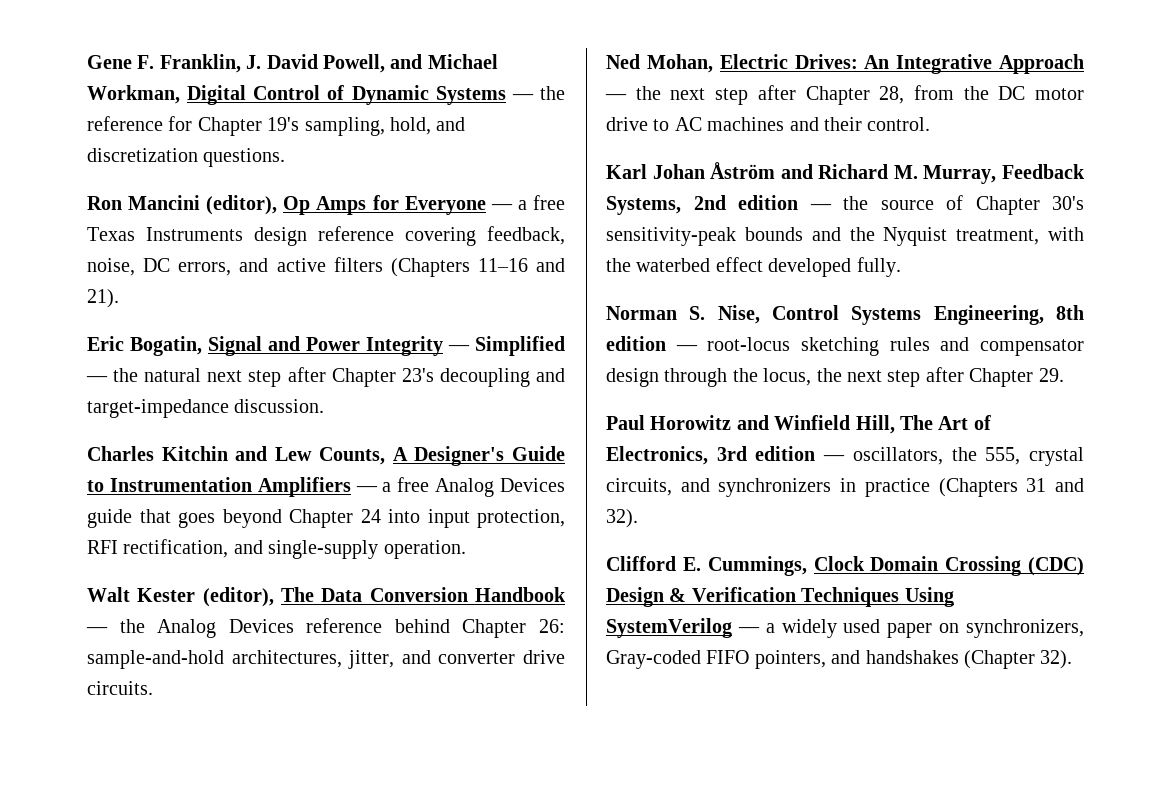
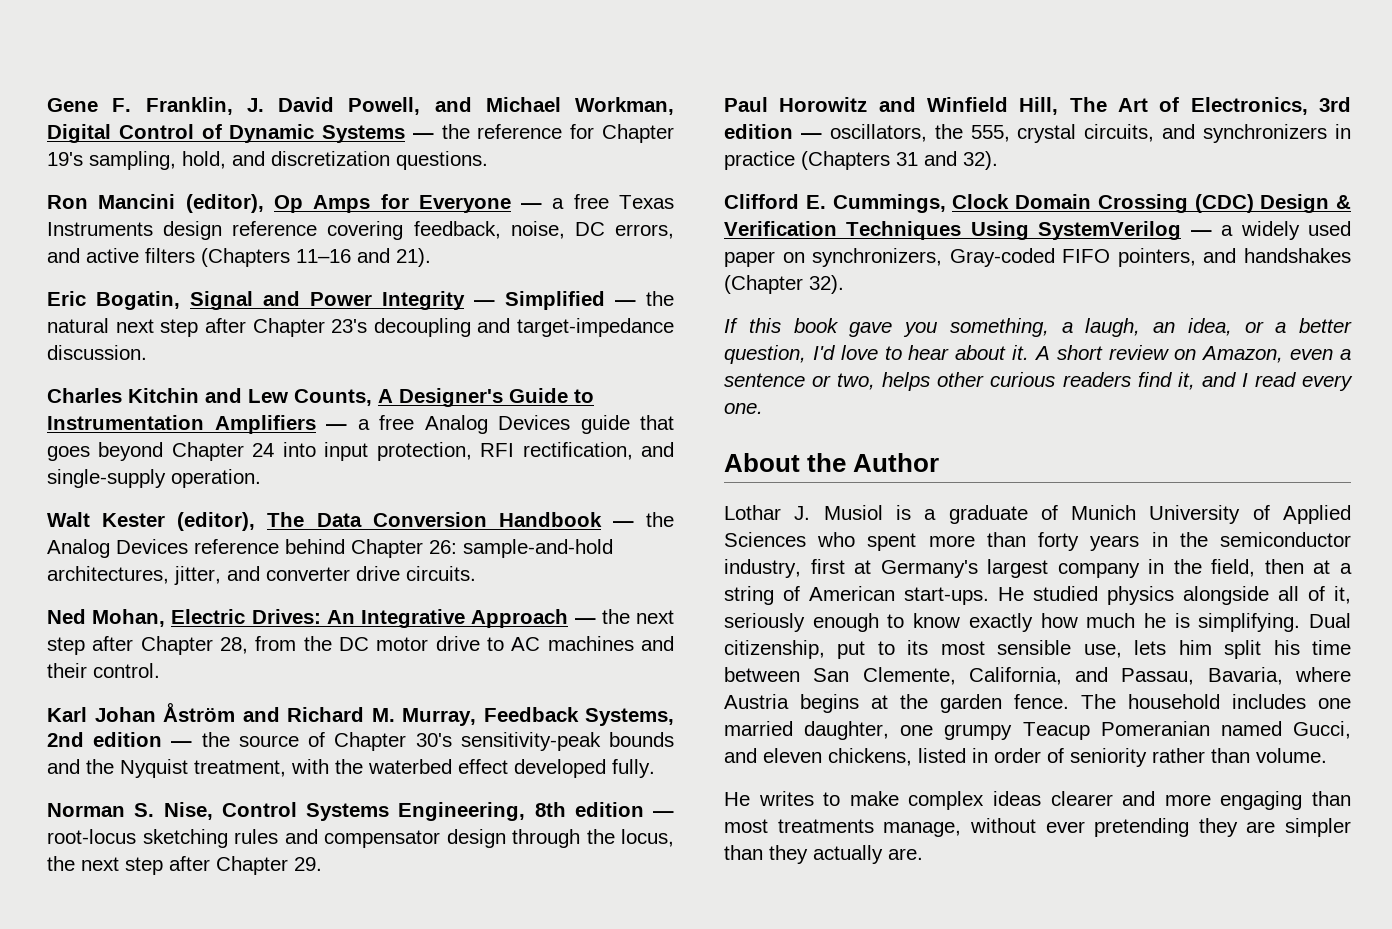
+ If this book gave you something, a laugh, an idea, or a better question, I'd love to hear about it. A short review on Amazon, even a sentence or two, helps other curious readers find it, and I read every one.
+ About the Author
+ Lothar J. Musiol is a graduate of Munich University of Applied Sciences who spent more than forty years in the semiconductor industry, first at Germany's largest company in the field, then at a string of American start-ups. He studied physics alongside all of it, seriously enough to know exactly how much he is simplifying. Dual citizenship, put to its most sensible use, lets him split his time between San Clemente, California, and Passau, Bavaria, where Austria begins at the garden fence. The household includes one married daughter, one grumpy Teacup Pomeranian named Gucci, and eleven chickens, listed in order of seniority rather than volume.
+ He writes to make complex ideas clearer and more engaging than most treatments manage, without ever pretending they are simpler than they actually are.

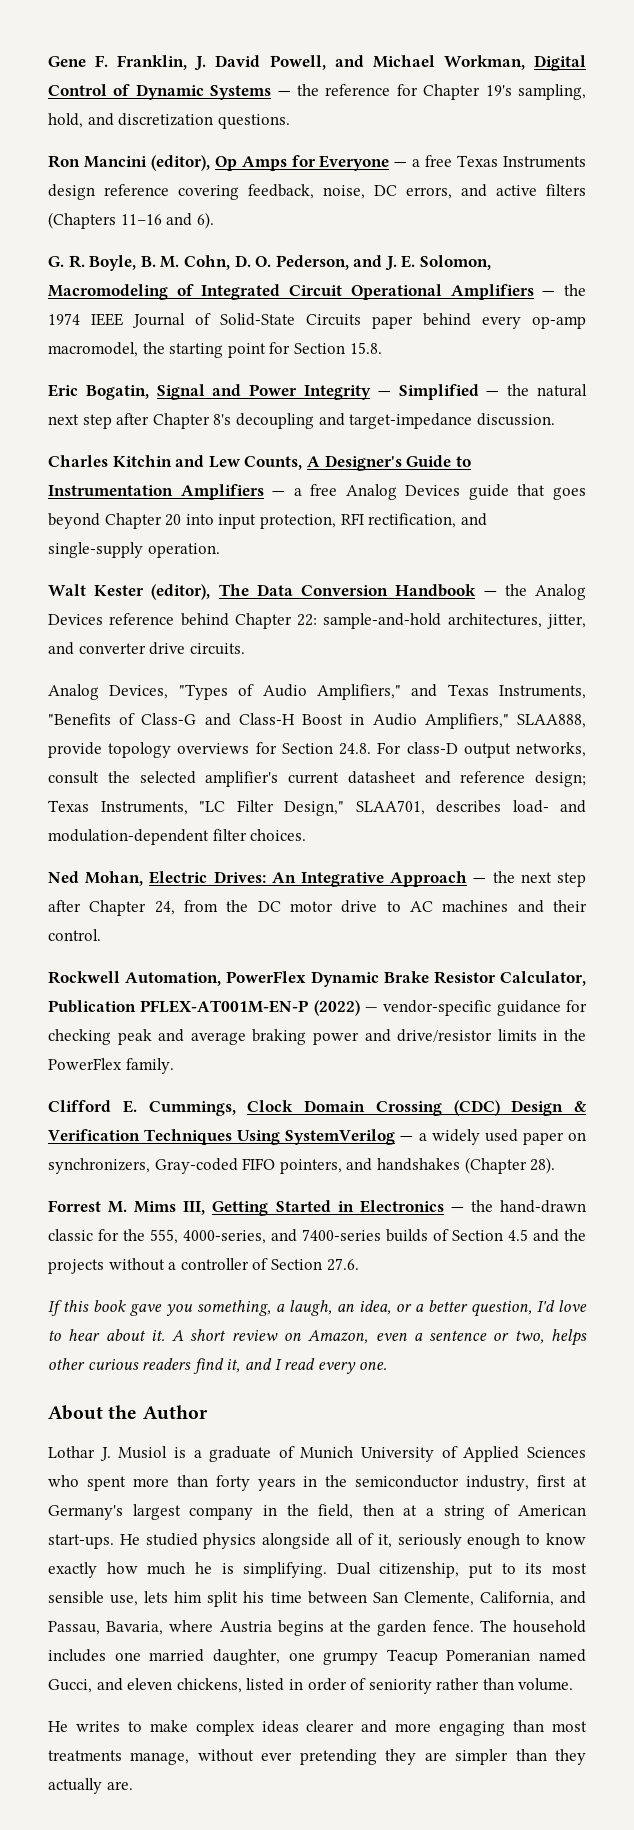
- Ron Mancini (editor), Op Amps for Everyone — a free Texas Instruments design reference covering feedback, noise, DC errors, and active filters (Chapters 11–16 and 21).
+ Ron Mancini (editor), Op Amps for Everyone — a free Texas Instruments design reference covering feedback, noise, DC errors, and active filters (Chapters 11–16 and 6).
+ G. R. Boyle, B. M. Cohn, D. O. Pederson, and J. E. Solomon, Macromodeling of Integrated Circuit Operational Amplifiers — the 1974 IEEE Journal of Solid-State Circuits paper behind every op-amp macromodel, the starting point for Section 15.8.
- Eric Bogatin, Signal and Power Integrity — Simplified — the natural next step after Chapter 23's decoupling and target-impedance discussion.
+ Eric Bogatin, Signal and Power Integrity — Simplified — the natural next step after Chapter 8's decoupling and target-impedance discussion.
- Charles Kitchin and Lew Counts, A Designer's Guide to Instrumentation Amplifiers — a free Analog Devices guide that goes beyond Chapter 24 into input protection, RFI rectification, and single-supply operation.
+ Charles Kitchin and Lew Counts, A Designer's Guide to Instrumentation Amplifiers — a free Analog Devices guide that goes beyond Chapter 20 into input protection, RFI rectification, and single-supply operation.
- Walt Kester (editor), The Data Conversion Handbook — the Analog Devices reference behind Chapter 26: sample-and-hold architectures, jitter, and converter drive circuits.
+ Walt Kester (editor), The Data Conversion Handbook — the Analog Devices reference behind Chapter 22: sample-and-hold architectures, jitter, and converter drive circuits.
+ Analog Devices, "Types of Audio Amplifiers," and Texas Instruments, "Benefits of Class-G and Class-H Boost in Audio Amplifiers," SLAA888, provide topology overviews for Section 24.8. For class-D output networks, consult the selected amplifier's current datasheet and reference design; Texas Instruments, "LC Filter Design," SLAA701, describes load- and modulation-dependent filter choices.
- Ned Mohan, Electric Drives: An Integrative Approach — the next step after Chapter 28, from the DC motor drive to AC machines and their control.
+ Ned Mohan, Electric Drives: An Integrative Approach — the next step after Chapter 24, from the DC motor drive to AC machines and their control.
- Karl Johan Åström and Richard M. Murray, Feedback Systems, 2nd edition — the source of Chapter 30's sensitivity-peak bounds and the Nyquist treatment, with the waterbed effect developed fully.
- Norman S. Nise, Control Systems Engineering, 8th edition — root-locus sketching rules and compensator design through the locus, the next step after Chapter 29.
- Paul Horowitz and Winfield Hill, The Art of Electronics, 3rd edition — oscillators, the 555, crystal circuits, and synchronizers in practice (Chapters 31 and 32).
+ Rockwell Automation, PowerFlex Dynamic Brake Resistor Calculator, Publication PFLEX-AT001M-EN-P (2022) — vendor-specific guidance for checking peak and average braking power and drive/resistor limits in the PowerFlex family.
- Clifford E. Cummings, Clock Domain Crossing (CDC) Design & Verification Techniques Using SystemVerilog — a widely used paper on synchronizers, Gray-coded FIFO pointers, and handshakes (Chapter 32).
+ Clifford E. Cummings, Clock Domain Crossing (CDC) Design & Verification Techniques Using SystemVerilog — a widely used paper on synchronizers, Gray-coded FIFO pointers, and handshakes (Chapter 28).
+ Forrest M. Mims III, Getting Started in Electronics — the hand-drawn classic for the 555, 4000-series, and 7400-series builds of Section 4.5 and the projects without a controller of Section 27.6.

